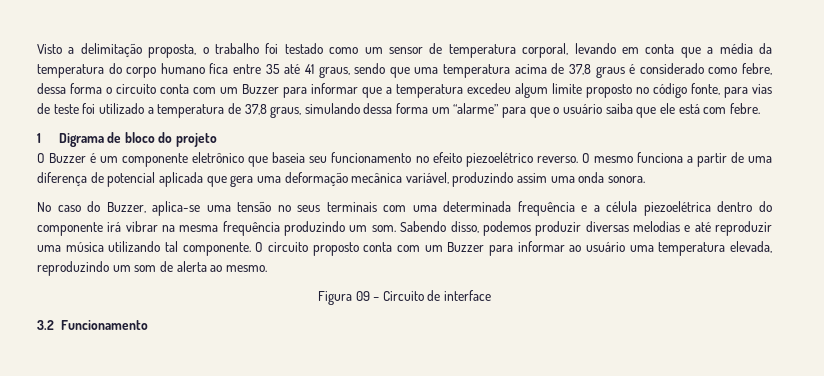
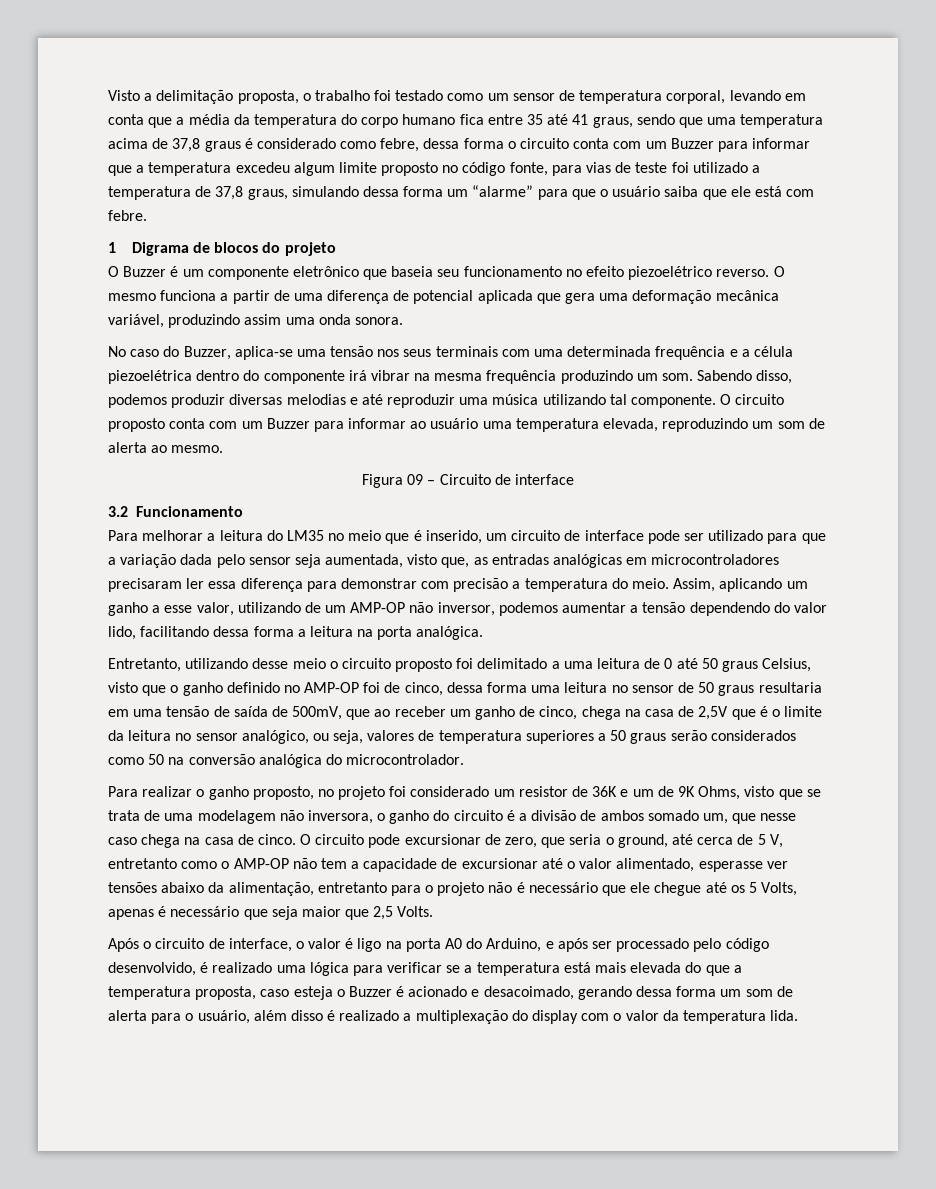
- 1 Digrama de bloco do projeto
+ 1 Digrama de blocos do projeto
- No caso do Buzzer, aplica-se uma tensão no seus terminais com uma determinada frequência e a célula piezoelétrica dentro do componente irá vibrar na mesma frequência produzindo um som.
+ No caso do Buzzer, aplica-se uma tensão nos seus terminais com uma determinada frequência e a célula piezoelétrica dentro do componente irá vibrar na mesma frequência produzindo um som.
+ Para melhorar a leitura do LM35 no meio que é inserido, um circuito de interface pode ser utilizado para que a variação dada pelo sensor seja aumentada, visto que, as entradas analógicas em microcontroladores precisaram ler essa diferença para demonstrar com precisão a temperatura do meio. Assim, aplicando um ganho a esse valor, utilizando de um AMP-OP não inversor, podemos aumentar a tensão dependendo do valor lido, facilitando dessa forma a leitura na porta analógica.
+ Entretanto, utilizando desse meio o circuito proposto foi delimitado a uma leitura de 0 até 50 graus Celsius, visto que o ganho definido no AMP-OP foi de cinco, dessa forma uma leitura no sensor de 50 graus resultaria em uma tensão de saída de 500mV, que ao receber um ganho de cinco, chega na casa de 2,5V que é o limite da leitura no sensor analógico, ou seja, valores de temperatura superiores a 50 graus serão considerados como 50 na conversão analógica do microcontrolador.
+ Para realizar o ganho proposto, no projeto foi considerado um resistor de 36K e um de 9K Ohms, visto que se trata de uma modelagem não inversora, o ganho do circuito é a divisão de ambos somado um, que nesse caso chega na casa de cinco. O circuito pode excursionar de zero, que seria o ground, até cerca de 5 V, entretanto como o AMP-OP não tem a capacidade de excursionar até o valor alimentado, esperasse ver tensões abaixo da alimentação, entretanto para o projeto não é necessário que ele chegue até os 5 Volts, apenas é necessário que seja maior que 2,5 Volts.
+ Após o circuito de interface, o valor é ligo na porta A0 do Arduino, e após ser processado pelo código desenvolvido, é realizado uma lógica para verificar se a temperatura está mais elevada do que a temperatura proposta, caso esteja o Buzzer é acionado e desacoimado, gerando dessa forma um som de alerta para o usuário, além disso é realizado a multiplexação do display com o valor da temperatura lida.

